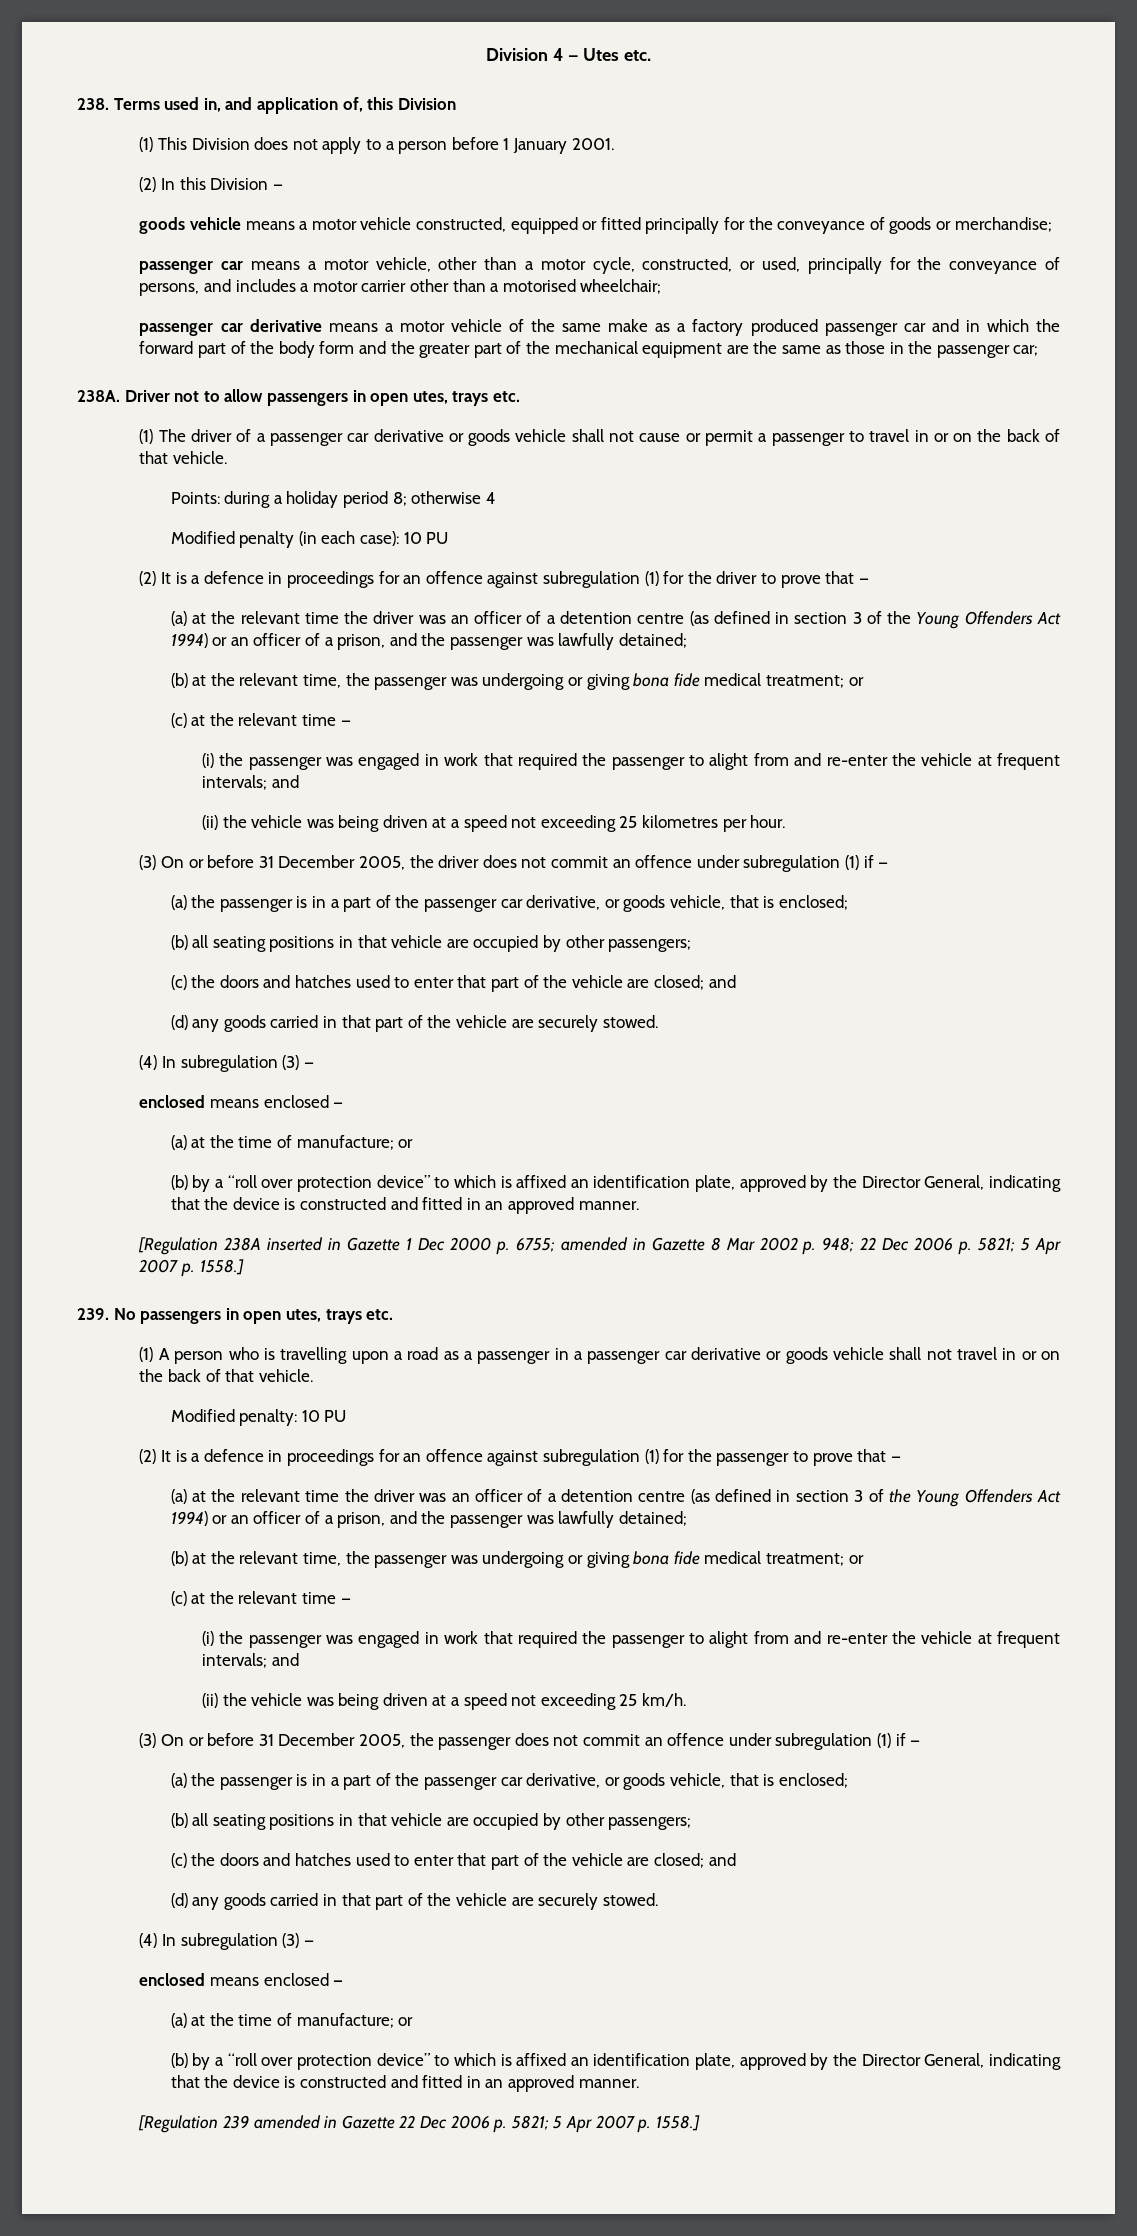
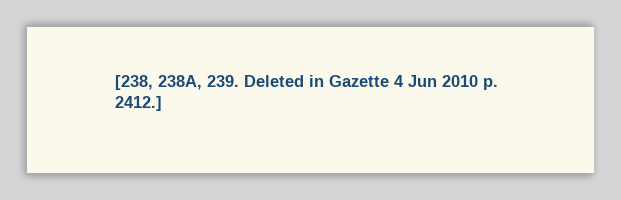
- Division 4 — Utes etc.
- 238. Terms used in, and application of, this Division
- (1) This Division does not apply to a person before 1 January 2001.
- (2) In this Division —
- goods vehicle means a motor vehicle constructed, equipped or fitted principally for the conveyance of goods or merchandise;
- passenger car means a motor vehicle, other than a motor cycle, constructed, or used, principally for the conveyance of persons, and includes a motor carrier other than a motorised wheelchair;
- passenger car derivative means a motor vehicle of the same make as a factory produced passenger car and in which the forward part of the body form and the greater part of the mechanical equipment are the same as those in the passenger car;
- 238A. Driver not to allow passengers in open utes, trays etc.
- (1) The driver of a passenger car derivative or goods vehicle shall not cause or permit a passenger to travel in or on the back of that vehicle.
- Points: during a holiday period 8; otherwise 4
- Modified penalty (in each case): 10 PU
- (2) It is a defence in proceedings for an offence against subregulation (1) for the driver to prove that —
- (a) at the relevant time the driver was an officer of a detention centre (as defined in section 3 of the Young Offenders Act 1994) or an officer of a prison, and the passenger was lawfully detained;
- (b) at the relevant time, the passenger was undergoing or giving bona fide medical treatment; or
- (c) at the relevant time —
- (i) the passenger was engaged in work that required the passenger to alight from and re-enter the vehicle at frequent intervals; and
- (ii) the vehicle was being driven at a speed not exceeding 25 kilometres per hour.
- (3) On or before 31 December 2005, the driver does not commit an offence under subregulation (1) if —
- (a) the passenger is in a part of the passenger car derivative, or goods vehicle, that is enclosed;
- (b) all seating positions in that vehicle are occupied by other passengers;
- (c) the doors and hatches used to enter that part of the vehicle are closed; and
- (d) any goods carried in that part of the vehicle are securely stowed.
- (4) In subregulation (3) —
- enclosed means enclosed —
- (a) at the time of manufacture; or
- (b) by a “roll over protection device” to which is affixed an identification plate, approved by the Director General, indicating that the device is constructed and fitted in an approved manner.
- [Regulation 238A inserted in Gazette 1 Dec 2000 p. 6755; amended in Gazette 8 Mar 2002 p. 948; 22 Dec 2006 p. 5821; 5 Apr 2007 p. 1558.]
- 239. No passengers in open utes, trays etc.
- (1) A person who is travelling upon a road as a passenger in a passenger car derivative or goods vehicle shall not travel in or on the back of that vehicle.
- Modified penalty: 10 PU
- (2) It is a defence in proceedings for an offence against subregulation (1) for the passenger to prove that —
- (a) at the relevant time the driver was an officer of a detention centre (as defined in section 3 of the Young Offenders Act 1994) or an officer of a prison, and the passenger was lawfully detained;
- (b) at the relevant time, the passenger was undergoing or giving bona fide medical treatment; or
- (c) at the relevant time —
- (i) the passenger was engaged in work that required the passenger to alight from and re-enter the vehicle at frequent intervals; and
- (ii) the vehicle was being driven at a speed not exceeding 25 km/h.
- (3) On or before 31 December 2005, the passenger does not commit an offence under subregulation (1) if —
- (a) the passenger is in a part of the passenger car derivative, or goods vehicle, that is enclosed;
- (b) all seating positions in that vehicle are occupied by other passengers;
- (c) the doors and hatches used to enter that part of the vehicle are closed; and
- (d) any goods carried in that part of the vehicle are securely stowed.
- (4) In subregulation (3) —
- enclosed means enclosed —
- (a) at the time of manufacture; or
- (b) by a “roll over protection device” to which is affixed an identification plate, approved by the Director General, indicating that the device is constructed and fitted in an approved manner.
- [Regulation 239 amended in Gazette 22 Dec 2006 p. 5821; 5 Apr 2007 p. 1558.]
+ [238, 238A, 239. Deleted in Gazette 4 Jun 2010 p. 2412.]

